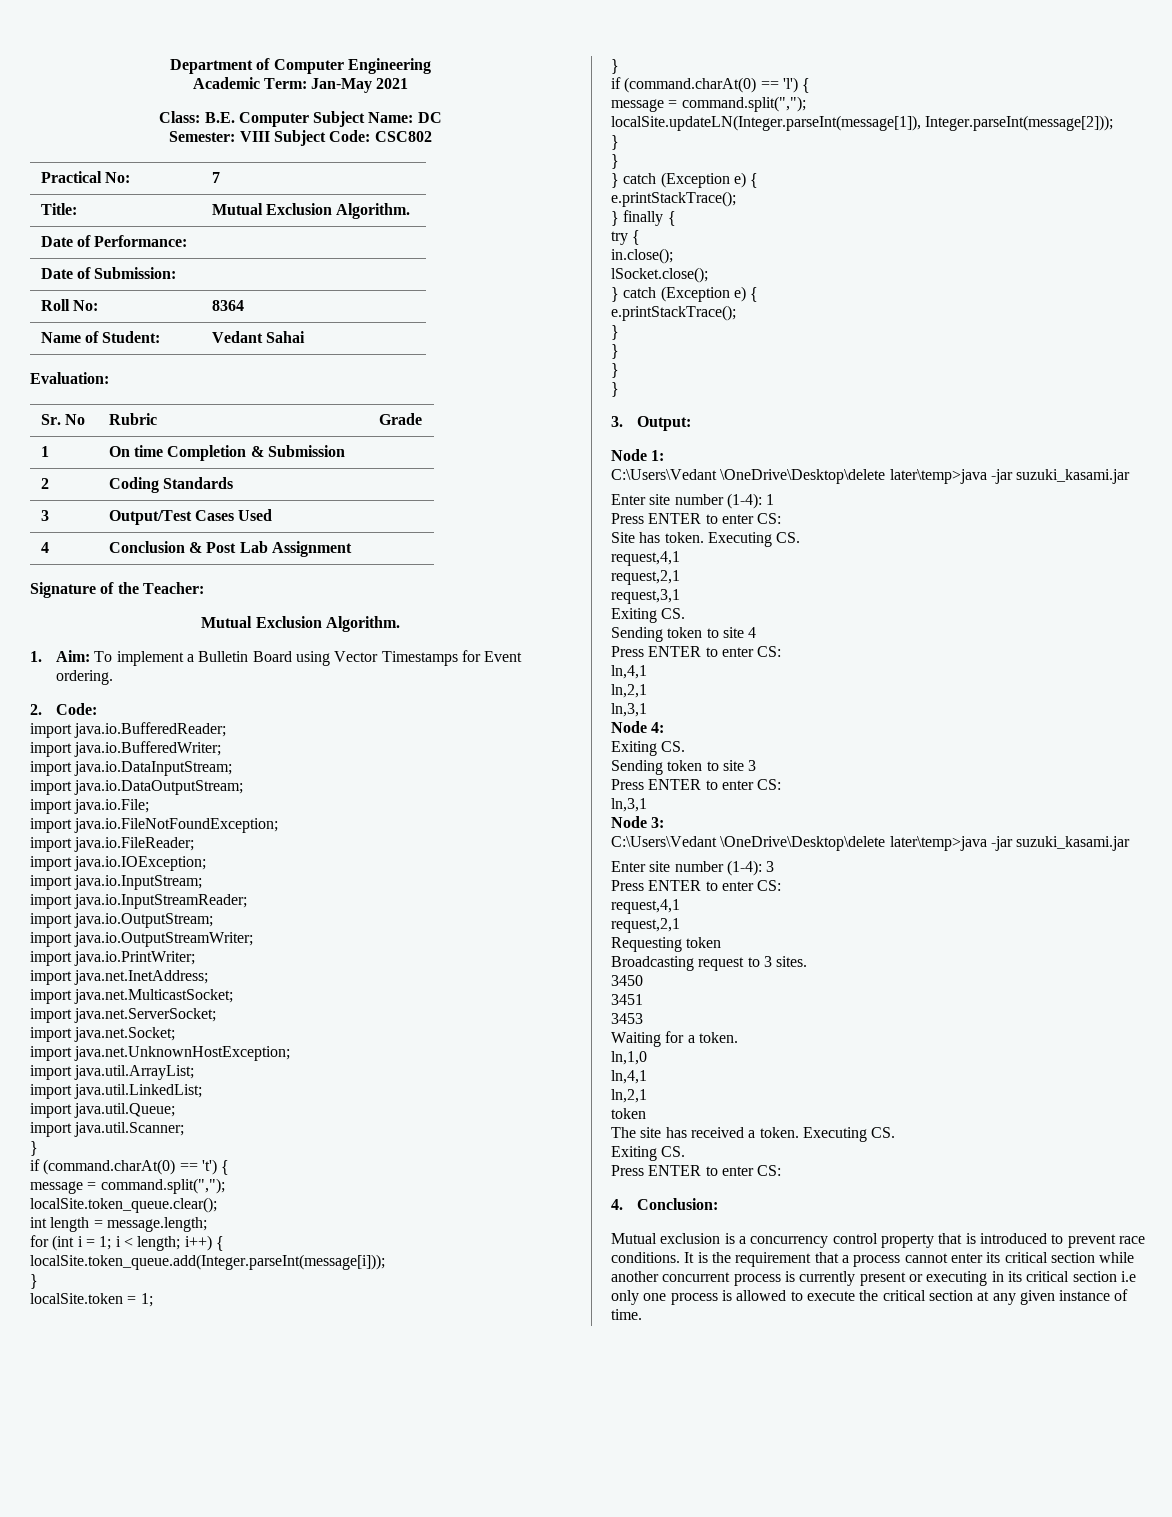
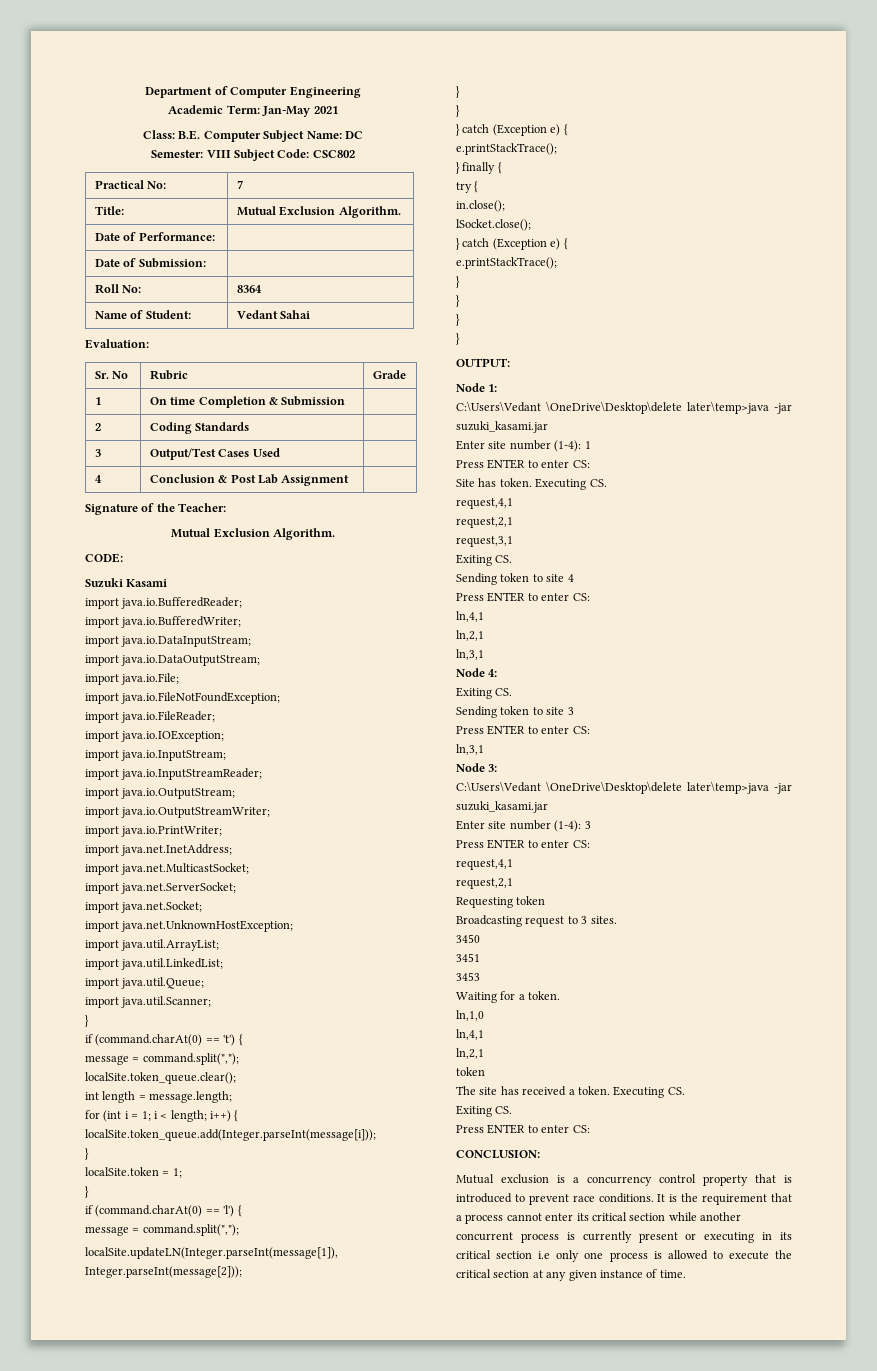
- 1. Aim: To implement a Bulletin Board using Vector Timestamps for Event ordering.
- 2. Code:
+ CODE:
+ Suzuki Kasami
- 3. Output:
+ OUTPUT:
- 4. Conclusion:
+ CONCLUSION:

